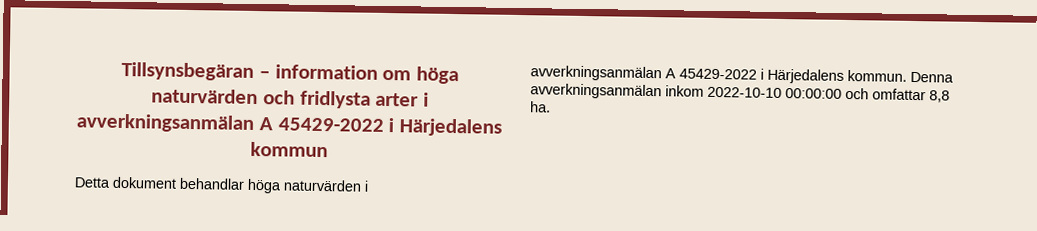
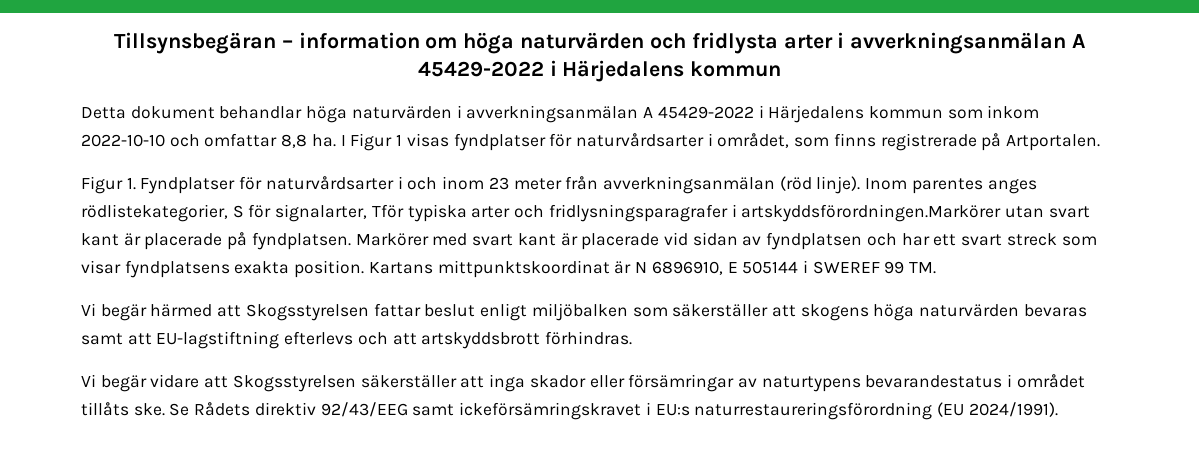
- Detta dokument behandlar höga naturvärden i avverkningsanmälan A 45429-2022 i Härjedalens kommun. Denna avverkningsanmälan inkom 2022-10-10 00:00:00 och omfattar 8,8 ha.
+ Detta dokument behandlar höga naturvärden i avverkningsanmälan A 45429-2022 i Härjedalens kommun som inkom 2022-10-10 och omfattar 8,8 ha.
+ I Figur 1 visas fyndplatser för naturvårdsarter i området, som finns registrerade på Artportalen.
+ Figur 1. Fyndplatser för naturvårdsarter i och inom 23 meter från avverkningsanmälan (röd linje). Inom parentes anges rödlistekategorier, S för signalarter, Tför typiska arter och fridlysningsparagrafer i artskyddsförordningen.Markörer utan svart kant är placerade på fyndplatsen. Markörer med svart kant är placerade vid sidan av fyndplatsen och har ett svart streck som visar fyndplatsens exakta position. Kartans mittpunktskoordinat är N 6896910, E 505144 i SWEREF 99 TM.
+ Vi begär härmed att Skogsstyrelsen fattar beslut enligt miljöbalken som säkerställer att skogens höga naturvärden bevaras samt att EU-lagstiftning efterlevs och att artskyddsbrott förhindras.
+ Vi begär vidare att Skogsstyrelsen säkerställer att inga skador eller försämringar av naturtypens bevarandestatus i området tillåts ske. Se Rådets direktiv 92/43/EEG samt ickeförsämringskravet i EU:s naturrestaureringsförordning (EU 2024/1991).

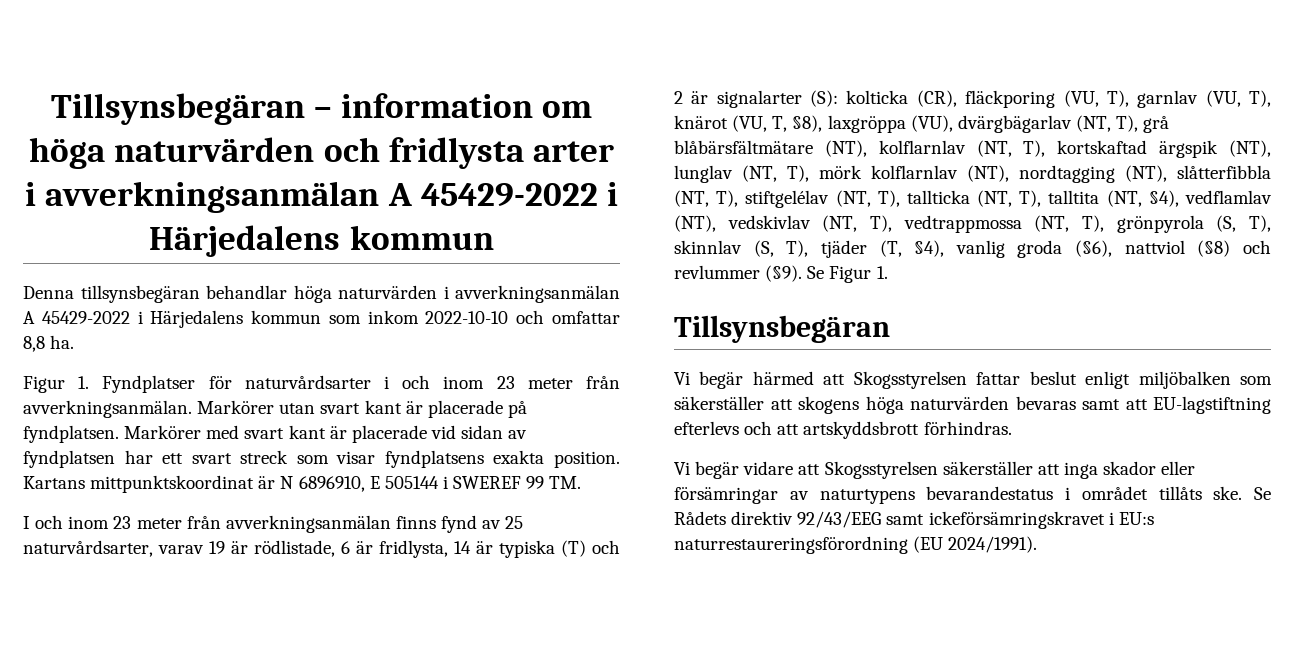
- Detta dokument behandlar höga naturvärden i avverkningsanmälan A 45429-2022 i Härjedalens kommun som inkom 2022-10-10 och omfattar 8,8 ha. I Figur 1 visas fyndplatser för naturvårdsarter i området, som finns registrerade på Artportalen.
+ Denna tillsynsbegäran behandlar höga naturvärden i avverkningsanmälan A 45429-2022 i Härjedalens kommun som inkom 2022-10-10 och omfattar 8,8 ha.
- Figur 1. Fyndplatser för naturvårdsarter i och inom 23 meter från avverkningsanmälan (röd linje). Inom parentes anges rödlistekategorier, S för signalarter, Tför typiska arter och fridlysningsparagrafer i artskyddsförordningen.Markörer utan svart kant är placerade på fyndplatsen.
+ Figur 1. Fyndplatser för naturvårdsarter i och inom 23 meter från avverkningsanmälan. Markörer utan svart kant är placerade på fyndplatsen.
- Markörer med svart kant är placerade vid sidan av fyndplatsen och har ett svart streck som visar fyndplatsens exakta position.
+ Markörer med svart kant är placerade vid sidan av fyndplatsen har ett svart streck som visar fyndplatsens exakta position.
+ I och inom 23 meter från avverkningsanmälan finns fynd av 25 naturvårdsarter, varav 19 är rödlistade, 6 är fridlysta, 14 är typiska (T) och 2 är signalarter (S): kolticka (CR), fläckporing (VU, T), garnlav (VU, T), knärot (VU, T, §8), laxgröppa (VU), dvärgbägarlav (NT, T), grå blåbärsfältmätare (NT), kolflarnlav (NT, T), kortskaftad ärgspik (NT), lunglav (NT, T), mörk kolflarnlav (NT), nordtagging (NT), slåtterfibbla (NT, T), stiftgelélav (NT, T), tallticka (NT, T), talltita (NT, §4), vedflamlav (NT), vedskivlav (NT, T), vedtrappmossa (NT, T), grönpyrola (S, T), skinnlav (S, T), tjäder (T, §4), vanlig groda (§6), nattviol (§8) och revlummer (§9). Se Figur 1.
+ Tillsynsbegäran

